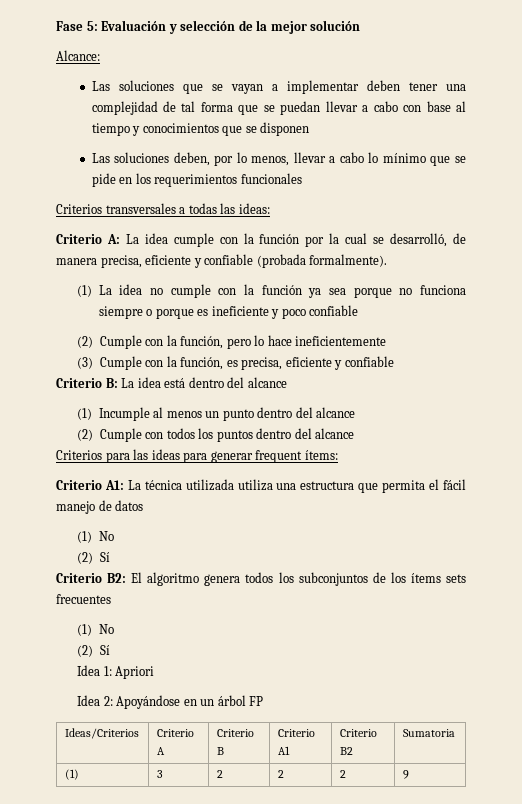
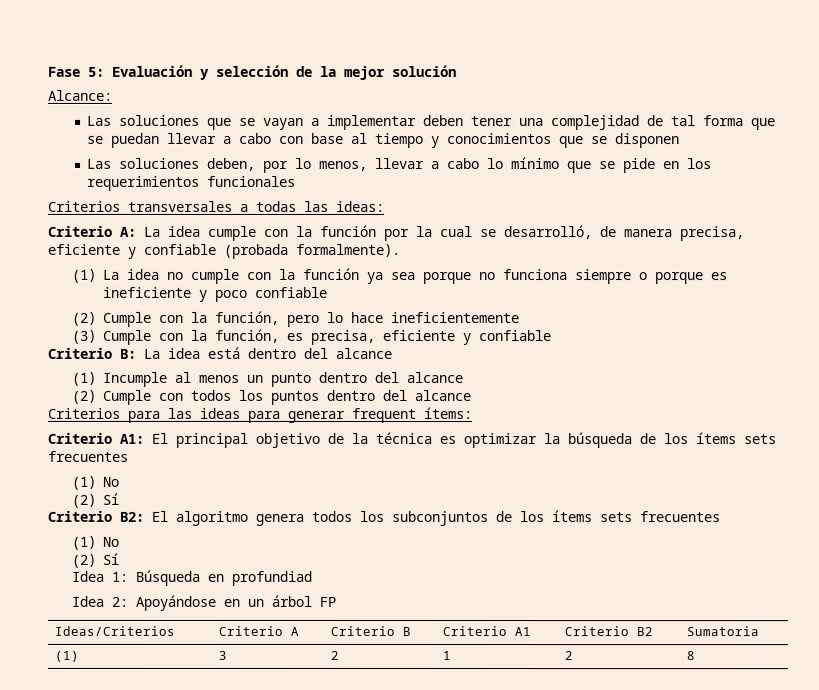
- Criterio A1: La técnica utilizada utiliza una estructura que permita el fácil manejo de datos
+ Criterio A1: El principal objetivo de la técnica es optimizar la búsqueda de los ítems sets frecuentes
- Idea 1: Apriori
+ Idea 1: Búsqueda en profundiad
- (1) | 3 | 2 | 2 | 2 | 9
+ (1) | 3 | 2 | 1 | 2 | 8

